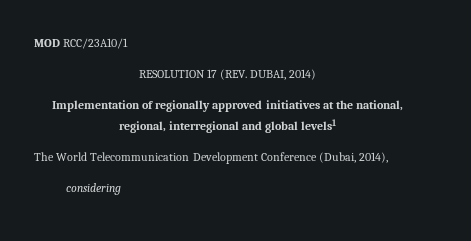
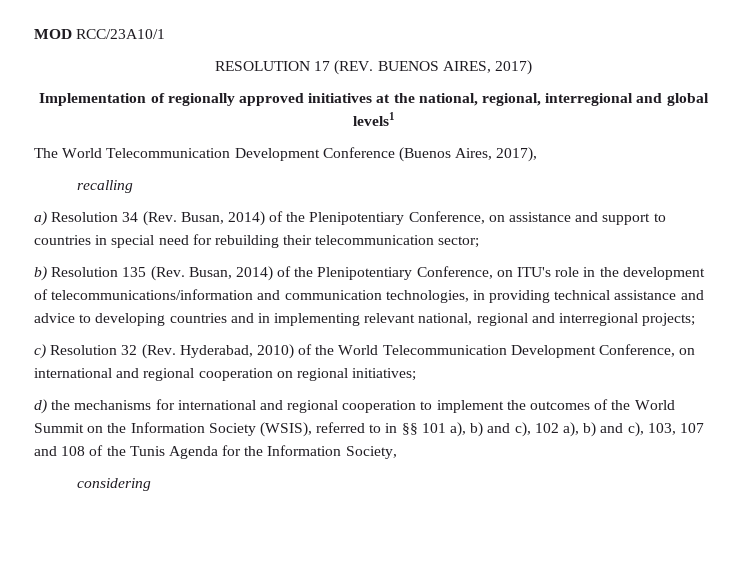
- RESOLUTION 17 (REV. DUBAI, 2014)
+ RESOLUTION 17 (REV. BUENOS AIRES, 2017)
- The World Telecommunication Development Conference (Dubai, 2014),
+ The World Telecommunication Development Conference (Buenos Aires, 2017),
+ recalling
+ a) Resolution 34 (Rev. Busan, 2014) of the Plenipotentiary Conference, on assistance and support to countries in special need for rebuilding their telecommunication sector;
+ b) Resolution 135 (Rev. Busan, 2014) of the Plenipotentiary Conference, on ITU's role in the development of telecommunications/information and communication technologies, in providing technical assistance and advice to developing countries and in implementing relevant national, regional and interregional projects;
+ c) Resolution 32 (Rev. Hyderabad, 2010) of the World Telecommunication Development Conference, on international and regional cooperation on regional initiatives;
+ d) the mechanisms for international and regional cooperation to implement the outcomes of the World Summit on the Information Society (WSIS), referred to in §§ 101 а), b) and с), 102 а), b) and с), 103, 107 and 108 of the Tunis Agenda for the Information Society,

